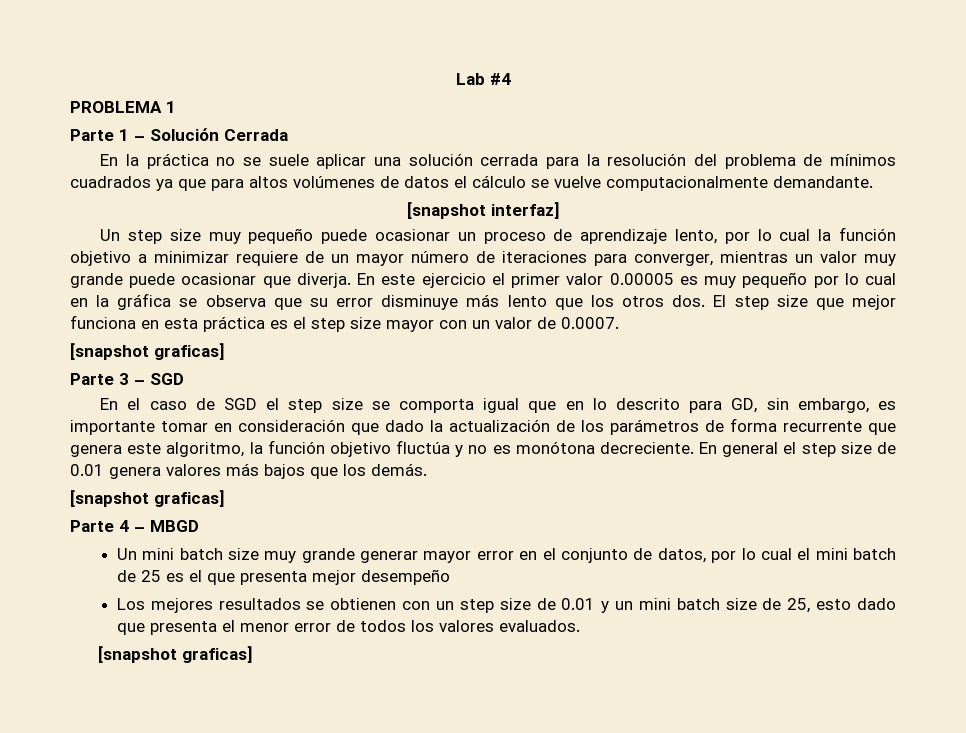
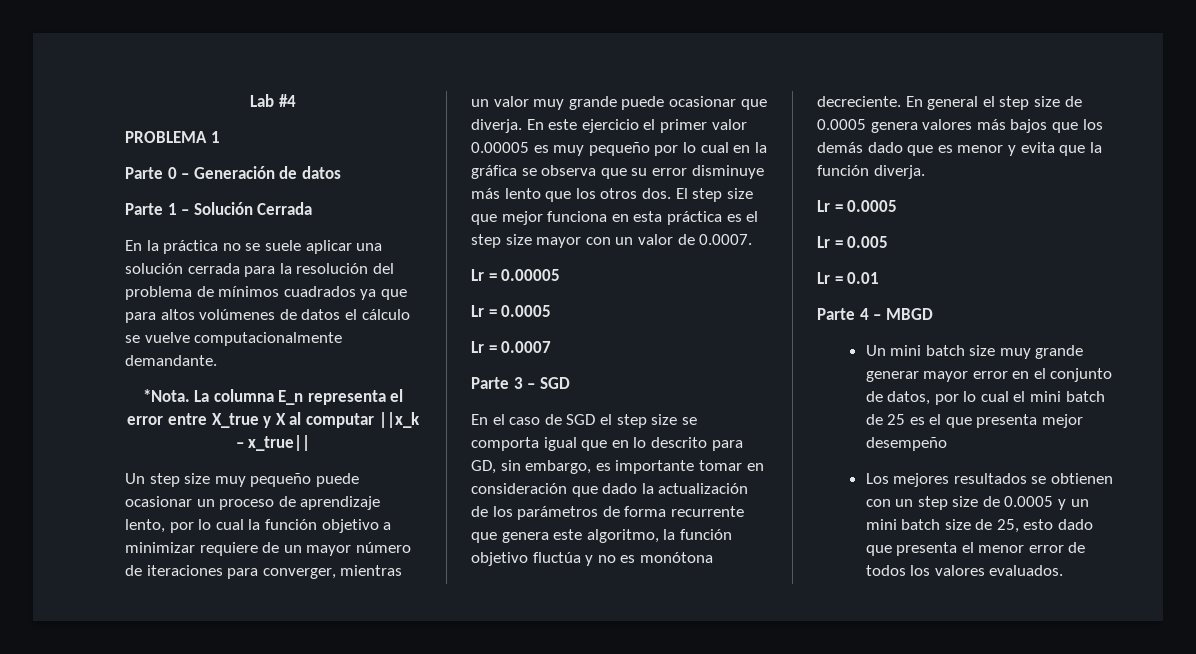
+ Parte 0 – Generación de datos
- [snapshot interfaz]
+ *Nota. La columna E_n representa el error entre X_true y X al computar ||x_k – x_true||
  El step size que mejor funciona en esta práctica es el step size mayor con un valor de 0.0007.
- [snapshot graficas]
+ Lr = 0.00005
+ Lr = 0.0005
+ Lr = 0.0007
- En general el step size de 0.01 genera valores más bajos que los demás.
- [snapshot graficas]
+ En general el step size de 0.0005 genera valores más bajos que los demás dado que es menor y evita que la función diverja.
+ Lr = 0.0005
+ Lr = 0.005
+ Lr = 0.01
- Los mejores resultados se obtienen con un step size de 0.01 y un mini batch size de 25, esto dado que presenta el menor error de todos los valores evaluados.
- [snapshot graficas]
+ Los mejores resultados se obtienen con un step size de 0.0005 y un mini batch size de 25, esto dado que presenta el menor error de todos los valores evaluados.

